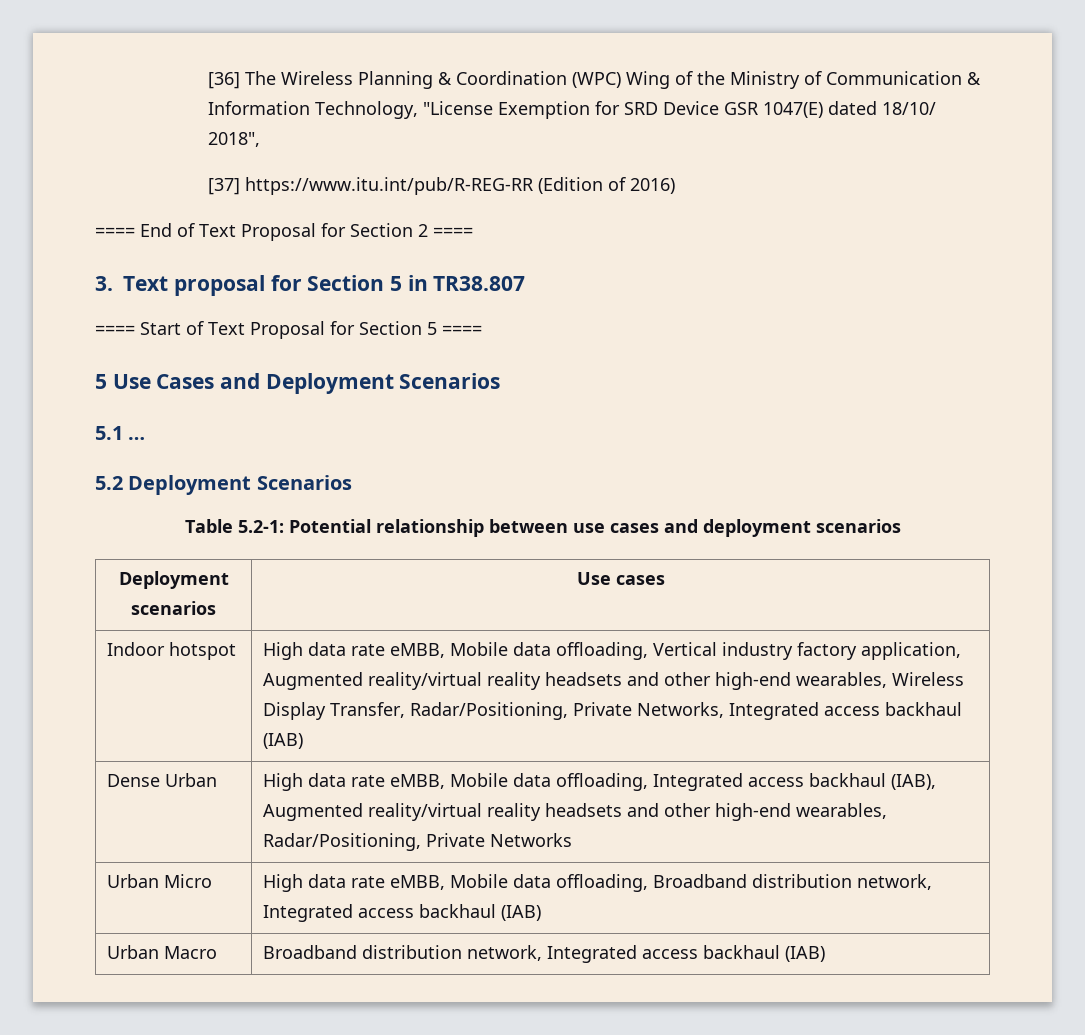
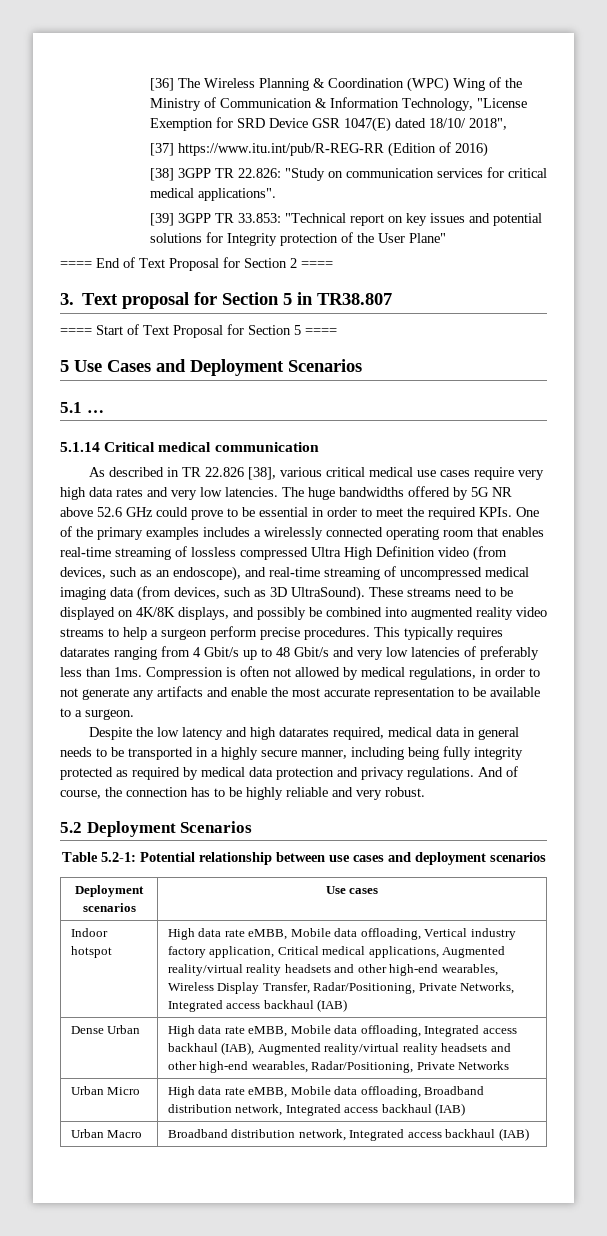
+ [38] 3GPP TR 22.826: "Study on communication services for critical medical applications".
+ [39] 3GPP TR 33.853: "Technical report on key issues and potential solutions for Integrity protection of the User Plane"
+ 5.1.14 Critical medical communication
+ As described in TR 22.826 [38], various critical medical use cases require very high data rates and very low latencies. The huge bandwidths offered by 5G NR above 52.6 GHz could prove to be essential in order to meet the required KPIs. One of the primary examples includes a wirelessly connected operating room that enables real-time streaming of lossless compressed Ultra High Definition video (from devices, such as an endoscope), and real-time streaming of uncompressed medical imaging data (from devices, such as 3D UltraSound). These streams need to be displayed on 4K/8K displays, and possibly be combined into augmented reality video streams to help a surgeon perform precise procedures. This typically requires datarates ranging from 4 Gbit/s up to 48 Gbit/s and very low latencies of preferably less than 1ms. Compression is often not allowed by medical regulations, in order to not generate any artifacts and enable the most accurate representation to be available to a surgeon.
+ Despite the low latency and high datarates required, medical data in general needs to be transported in a highly secure manner, including being fully integrity protected as required by medical data protection and privacy regulations. And of course, the connection has to be highly reliable and very robust.
- Indoor hotspot | High data rate eMBB, Mobile data offloading, Vertical industry factory application, Augmented reality/virtual reality headsets and other high-end wearables, Wireless Display Transfer, Radar/Positioning, Private Networks, Integrated access backhaul (IAB)
+ Indoor hotspot | High data rate eMBB, Mobile data offloading, Vertical industry factory application, Critical medical applications, Augmented reality/virtual reality headsets and other high-end wearables, Wireless Display Transfer, Radar/Positioning, Private Networks, Integrated access backhaul (IAB)

